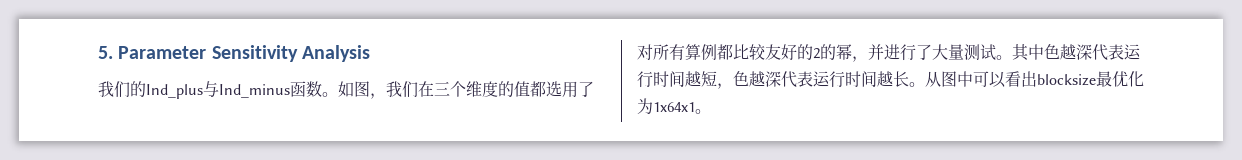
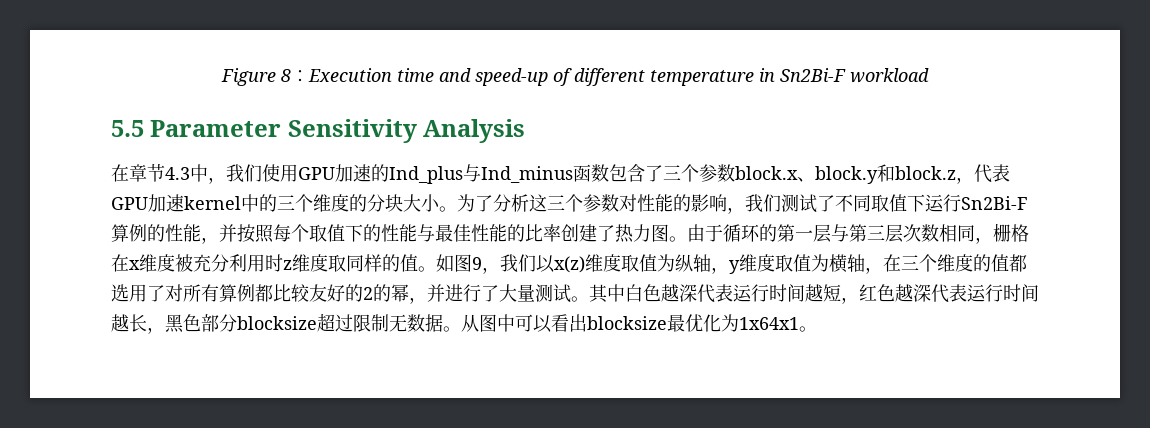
- 5. Parameter Sensitivity Analysis
- 我们的Ind_plus与Ind_minus函数。如图，我们在三个维度的值都选用了对所有算例都比较友好的2的幂，并进行了大量测试。
+ Figure 8：Execution time and speed-up of different temperature in Sn2Bi-F workload
+ 5.5 Parameter Sensitivity Analysis
+ 在章节4.3中，我们使用GPU加速的Ind_plus与Ind_minus函数包含了三个参数block.x、block.y和block.z，代表GPU加速kernel中的三个维度的分块大小。为了分析这三个参数对性能的影响，我们测试了不同取值下运行Sn2Bi-F算例的性能，并按照每个取值下的性能与最佳性能的比率创建了热力图。由于循环的第一层与第三层次数相同，栅格在x维度被充分利用时z维度取同样的值。如图9，我们以x(z)维度取值为纵轴，y维度取值为横轴，在三个维度的值都选用了对所有算例都比较友好的2的幂，并进行了大量测试。
- 其中色越深代表运行时间越短，色越深代表运行时间越长。
+ 其中白色越深代表运行时间越短，红色越深代表运行时间越长，黑色部分blocksize超过限制无数据。

